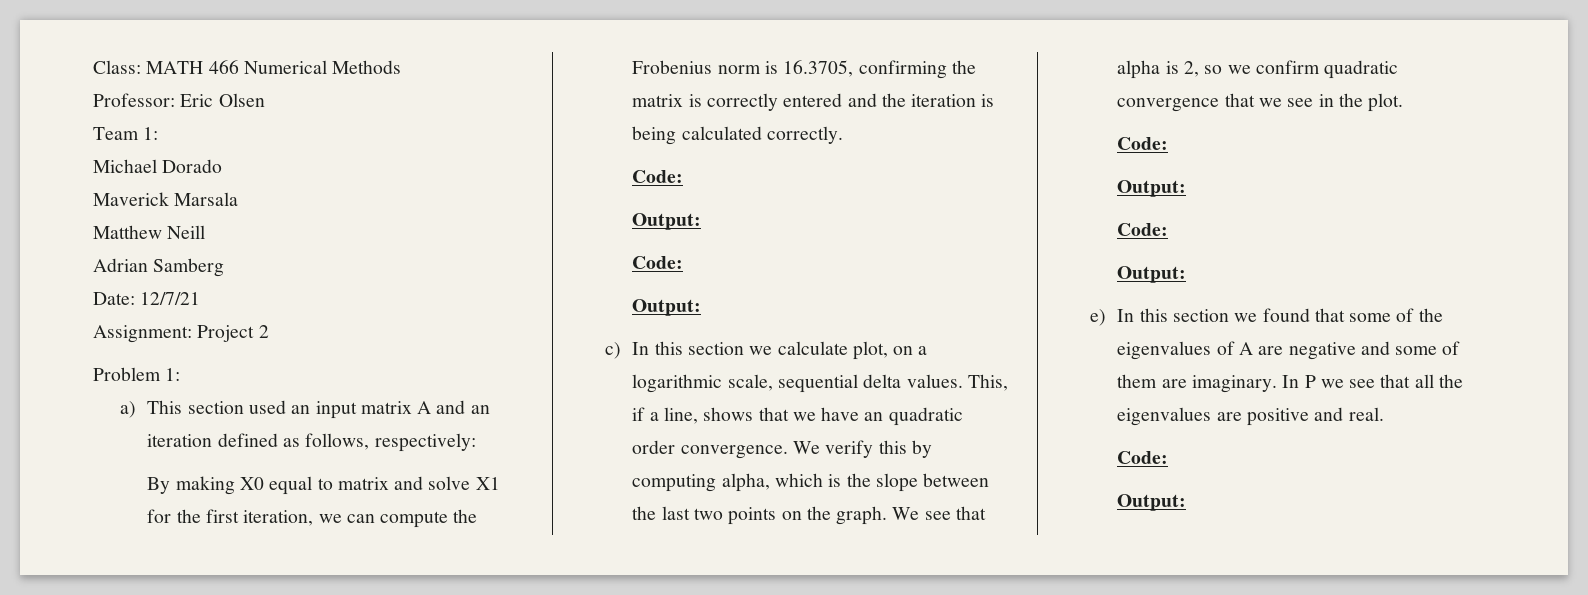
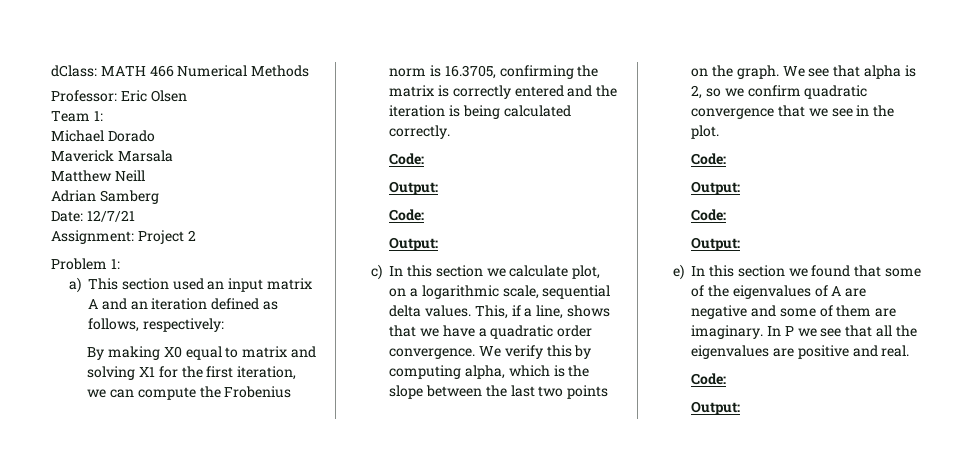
- Class: MATH 466 Numerical Methods
+ dClass: MATH 466 Numerical Methods
- By making X0 equal to matrix and solve X1 for the first iteration, we can compute the Frobenius norm is 16.3705, confirming the matrix is correctly entered and the iteration is being calculated correctly.
+ By making X0 equal to matrix and solving X1 for the first iteration, we can compute the Frobenius norm is 16.3705, confirming the matrix is correctly entered and the iteration is being calculated correctly.
- This, if a line, shows that we have an quadratic order convergence.
+ This, if a line, shows that we have a quadratic order convergence.

